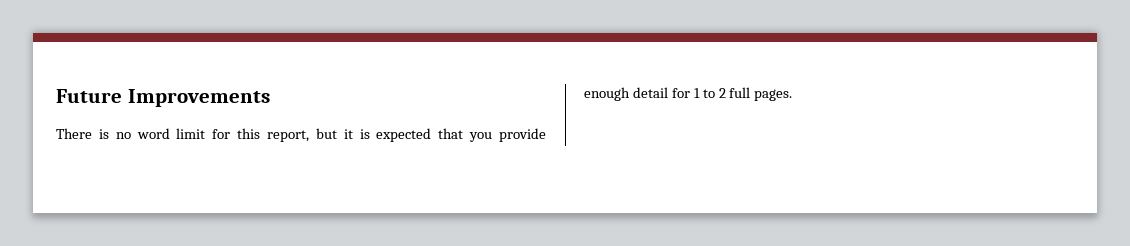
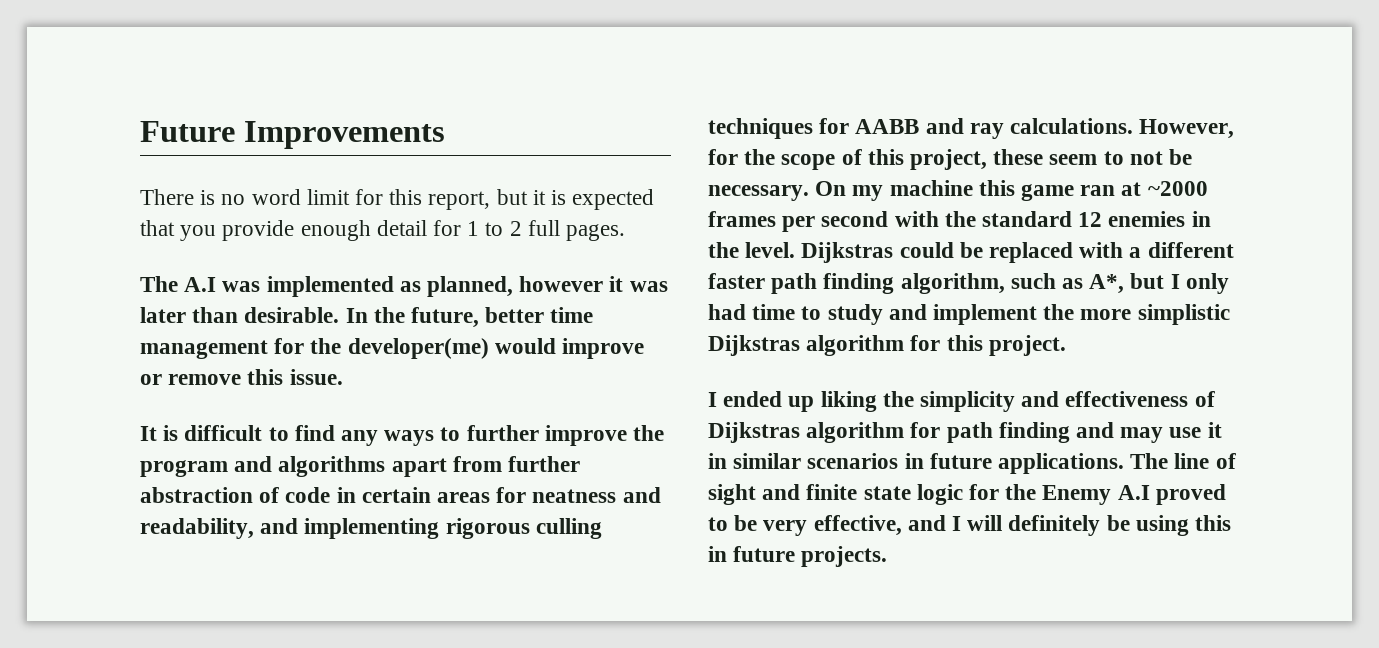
+ The A.I was implemented as planned, however it was later than desirable. In the future, better time management for the developer(me) would improve or remove this issue.
+ It is difficult to find any ways to further improve the program and algorithms apart from further abstraction of code in certain areas for neatness and readability, and implementing rigorous culling techniques for AABB and ray calculations. However, for the scope of this project, these seem to not be necessary. On my machine this game ran at ~2000 frames per second with the standard 12 enemies in the level. Dijkstras could be replaced with a different faster path finding algorithm, such as A*, but I only had time to study and implement the more simplistic Dijkstras algorithm for this project.
+ I ended up liking the simplicity and effectiveness of Dijkstras algorithm for path finding and may use it in similar scenarios in future applications. The line of sight and finite state logic for the Enemy A.I proved to be very effective, and I will definitely be using this in future projects.

